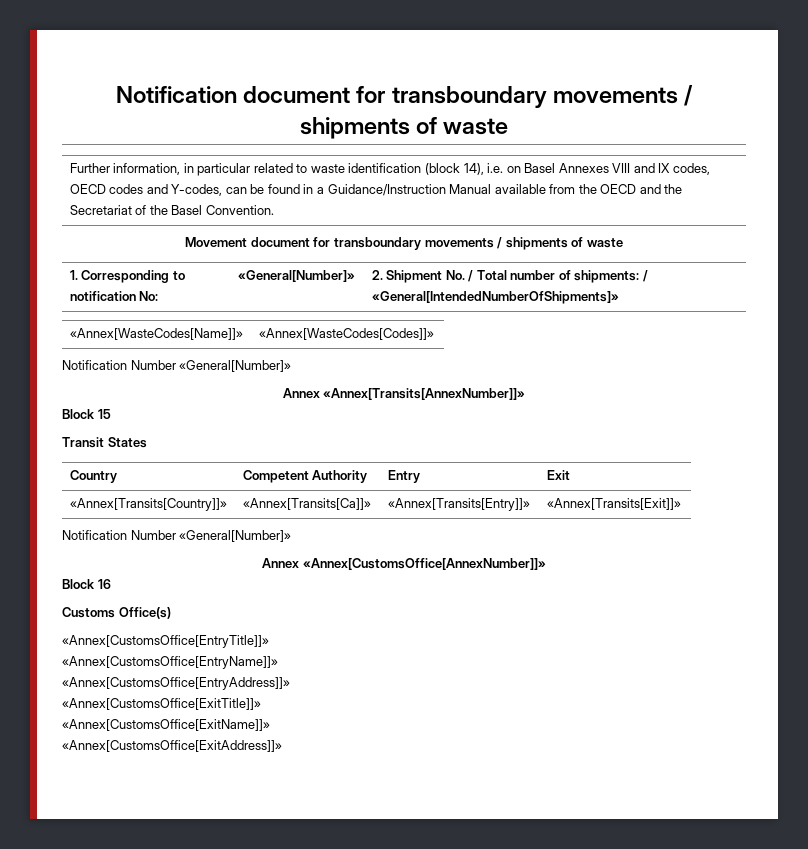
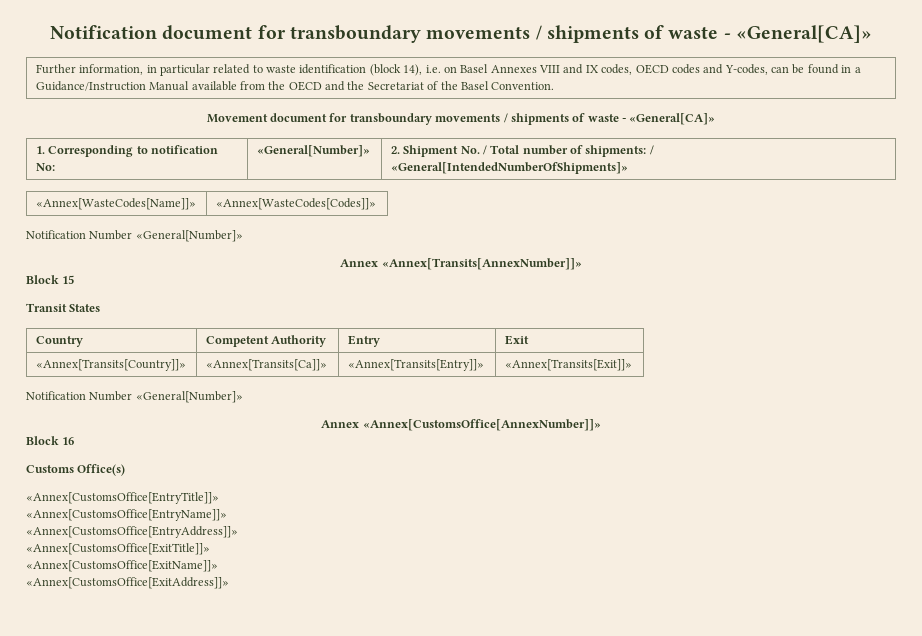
- Notification document for transboundary movements / shipments of waste
+ Notification document for transboundary movements / shipments of waste - «General[CA]»
- Movement document for transboundary movements / shipments of waste
+ Movement document for transboundary movements / shipments of waste - «General[CA]»

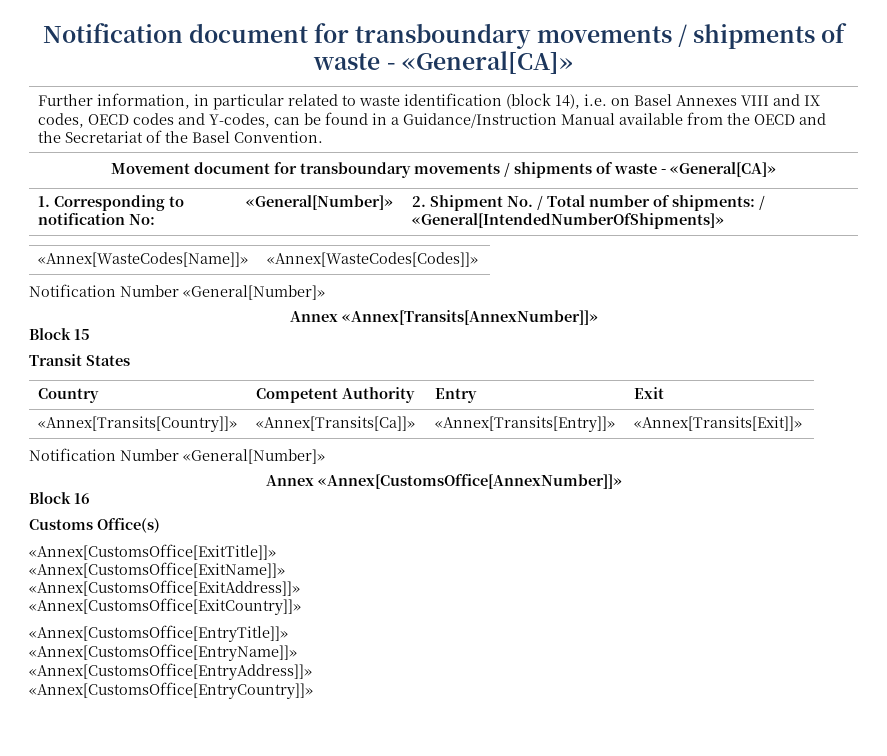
+ «Annex[CustomsOffice[ExitTitle]]»
+ «Annex[CustomsOffice[ExitName]]»
+ «Annex[CustomsOffice[ExitAddress]]»
+ «Annex[CustomsOffice[ExitCountry]]»
- «Annex[CustomsOffice[ExitTitle]]»
- «Annex[CustomsOffice[ExitName]]»
- «Annex[CustomsOffice[ExitAddress]]»
+ «Annex[CustomsOffice[EntryCountry]]»

